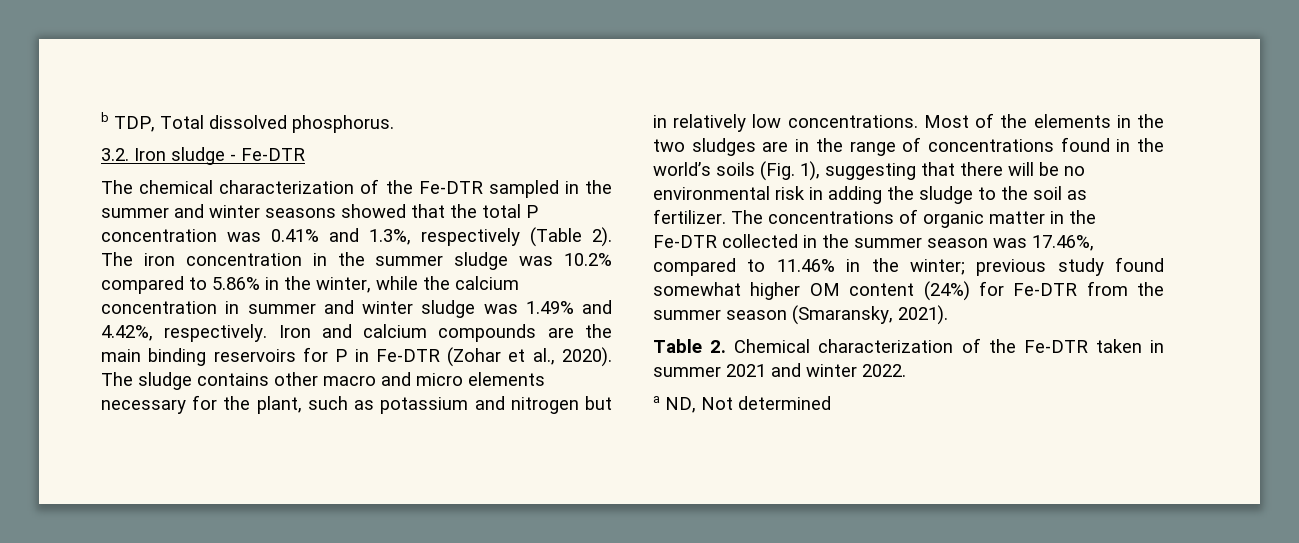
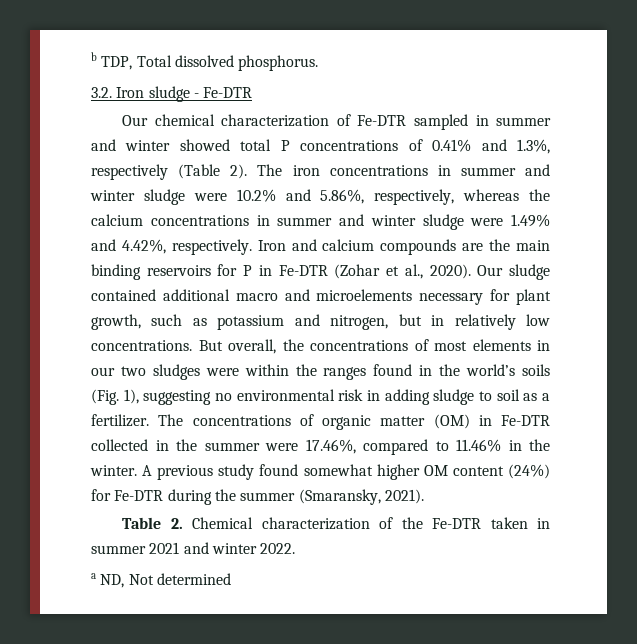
- The chemical characterization of the Fe-DTR sampled in the summer and winter seasons showed that the total P concentration was 0.41% and 1.3%, respectively (Table 2).
+ Our chemical characterization of Fe-DTR sampled in summer and winter showed total P concentrations of 0.41% and 1.3%, respectively (Table 2).
- The iron concentration in the summer sludge was 10.2% compared to 5.86% in the winter, while the calcium concentration in summer and winter sludge was 1.49% and 4.42%, respectively.
+ The iron concentrations in summer and winter sludge were 10.2% and 5.86%, respectively, whereas the calcium concentrations in summer and winter sludge were 1.49% and 4.42%, respectively.
- The sludge contains other macro and micro elements necessary for the plant, such as potassium and nitrogen but in relatively low concentrations.
+ Our sludge contained additional macro and microelements necessary for plant growth, such as potassium and nitrogen, but in relatively low concentrations.
- Most of the elements in the two sludges are in the range of concentrations found in the world’s soils (Fig. 1), suggesting that there will be no environmental risk in adding the sludge to the soil as fertilizer.
+ But overall, the concentrations of most elements in our two sludges were within the ranges found in the world’s soils (Fig. 1), suggesting no environmental risk in adding sludge to soil as a fertilizer.
- The concentrations of organic matter in the Fe-DTR collected in the summer season was 17.46%, compared to 11.46% in the winter; previous study found somewhat higher OM content (24%) for Fe-DTR from the summer season (Smaransky, 2021).
+ The concentrations of organic matter (OM) in Fe-DTR collected in the summer were 17.46%, compared to 11.46% in the winter. A previous study found somewhat higher OM content (24%) for Fe-DTR during the summer (Smaransky, 2021).

